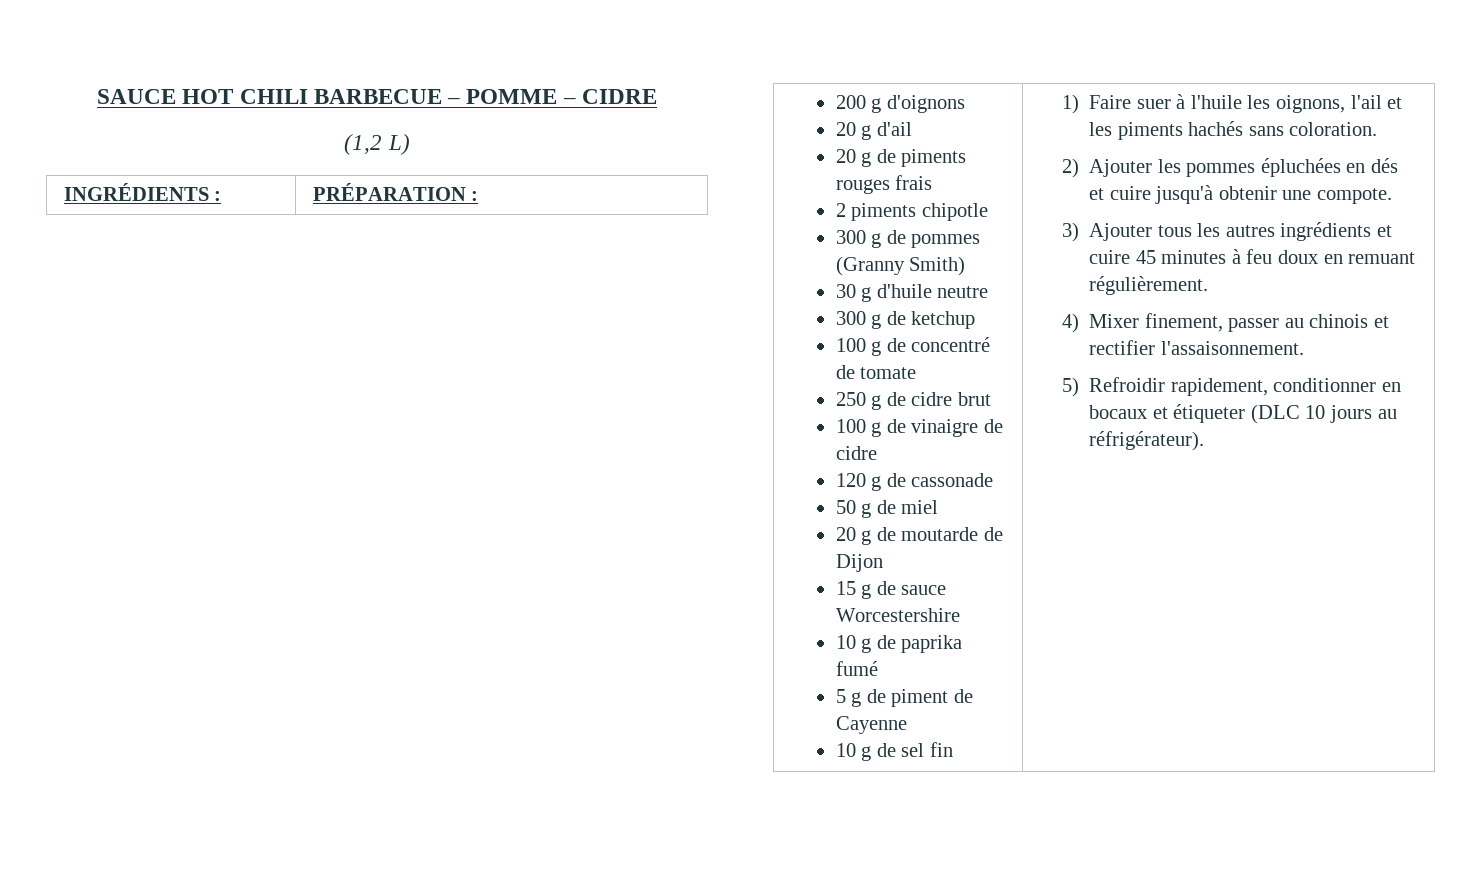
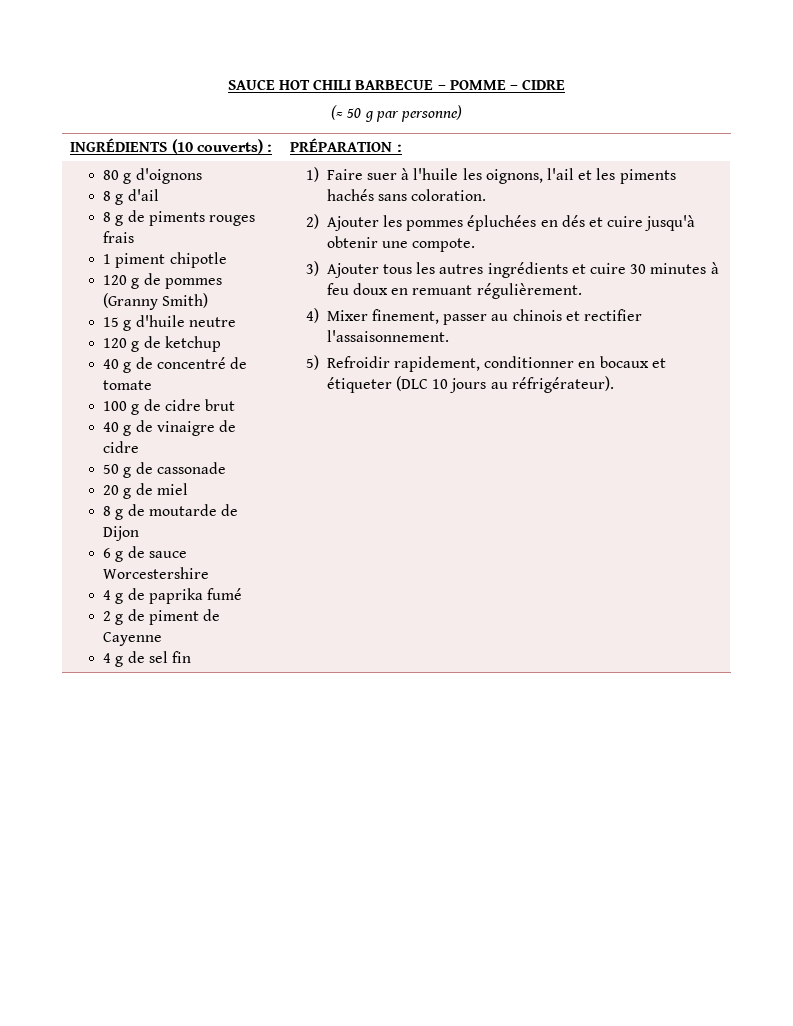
- (1,2 L)
+ (≈ 50 g par personne)
- INGRÉDIENTS : | PRÉPARATION :
+ INGRÉDIENTS (10 couverts) : | PRÉPARATION :
- 200 g d'oignons
+ 80 g d'oignons
- 20 g d'ail
+ 8 g d'ail
- 20 g de piments rouges frais
+ 8 g de piments rouges frais
- 2 piments chipotle
+ 1 piment chipotle
- 300 g de pommes (Granny Smith)
+ 120 g de pommes (Granny Smith)
- 30 g d'huile neutre
+ 15 g d'huile neutre
- 300 g de ketchup
+ 120 g de ketchup
- 100 g de concentré de tomate
+ 40 g de concentré de tomate
- 250 g de cidre brut
+ 100 g de cidre brut
- 100 g de vinaigre de cidre
+ 40 g de vinaigre de cidre
- 120 g de cassonade
+ 50 g de cassonade
- 50 g de miel
+ 20 g de miel
- 20 g de moutarde de Dijon
+ 8 g de moutarde de Dijon
- 15 g de sauce Worcestershire
+ 6 g de sauce Worcestershire
- 10 g de paprika fumé
+ 4 g de paprika fumé
- 5 g de piment de Cayenne
+ 2 g de piment de Cayenne
- 10 g de sel fin
+ 4 g de sel fin
- 3) Ajouter tous les autres ingrédients et cuire 45 minutes à feu doux en remuant régulièrement.
+ 3) Ajouter tous les autres ingrédients et cuire 30 minutes à feu doux en remuant régulièrement.

